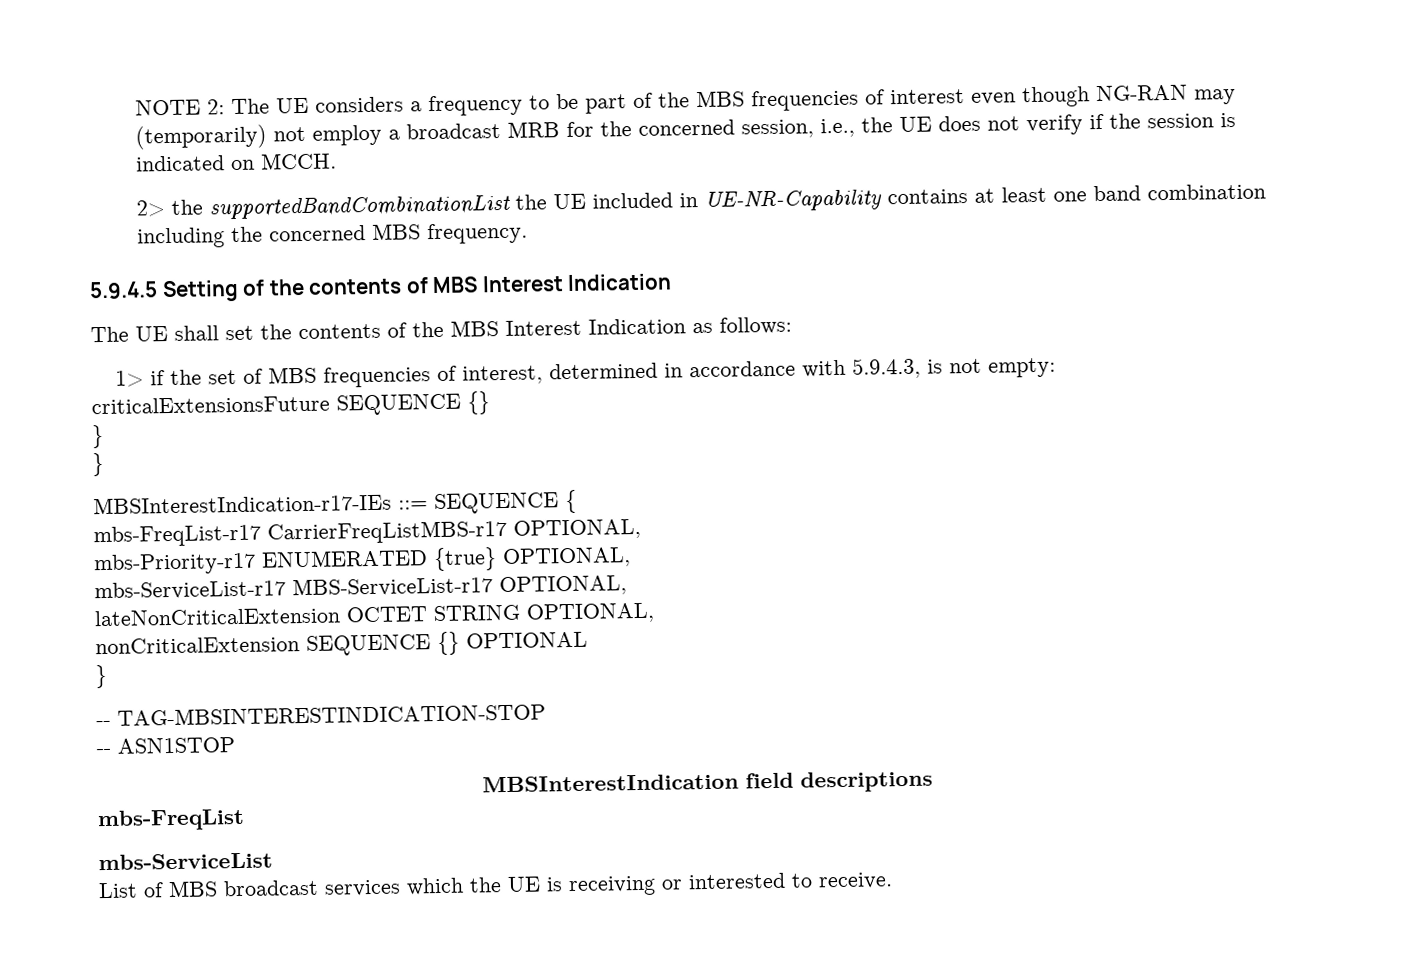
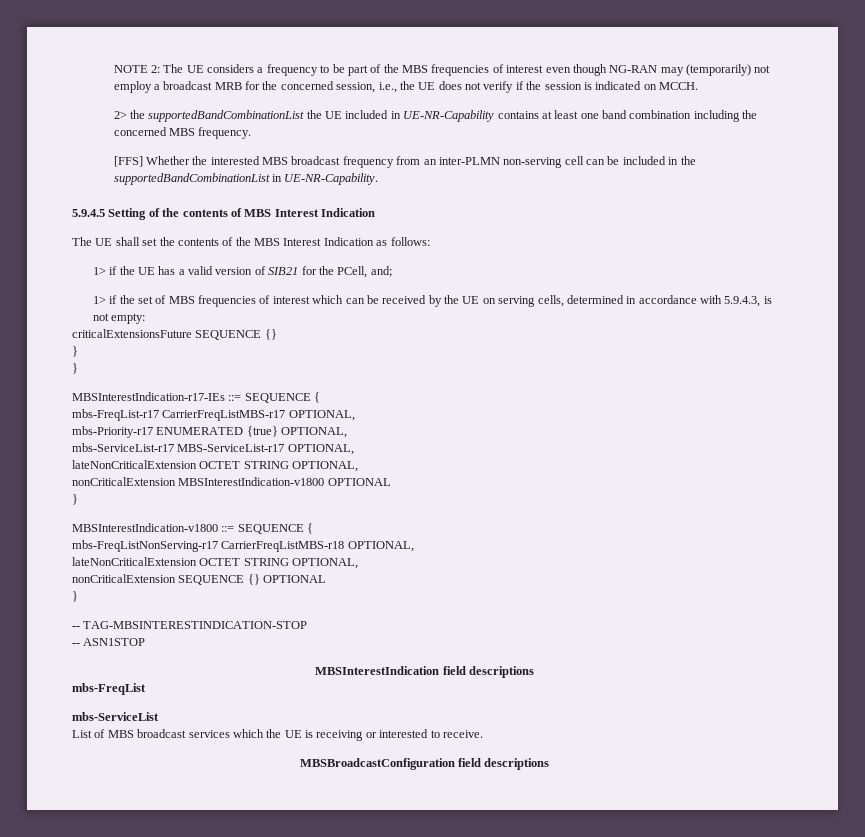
+ [FFS] Whether the interested MBS broadcast frequency from an inter-PLMN non-serving cell can be included in the supportedBandCombinationList in UE-NR-Capability.
+ 1> if the UE has a valid version of SIB21 for the PCell, and;
- 1> if the set of MBS frequencies of interest, determined in accordance with 5.9.4.3, is not empty:
+ 1> if the set of MBS frequencies of interest which can be received by the UE on serving cells, determined in accordance with 5.9.4.3, is not empty:
+ nonCriticalExtension MBSInterestIndication-v1800 OPTIONAL
+ }
+ MBSInterestIndication-v1800 ::= SEQUENCE {
+ mbs-FreqListNonServing-r17 CarrierFreqListMBS-r18 OPTIONAL,
+ lateNonCriticalExtension OCTET STRING OPTIONAL,
+ MBSBroadcastConfiguration field descriptions

